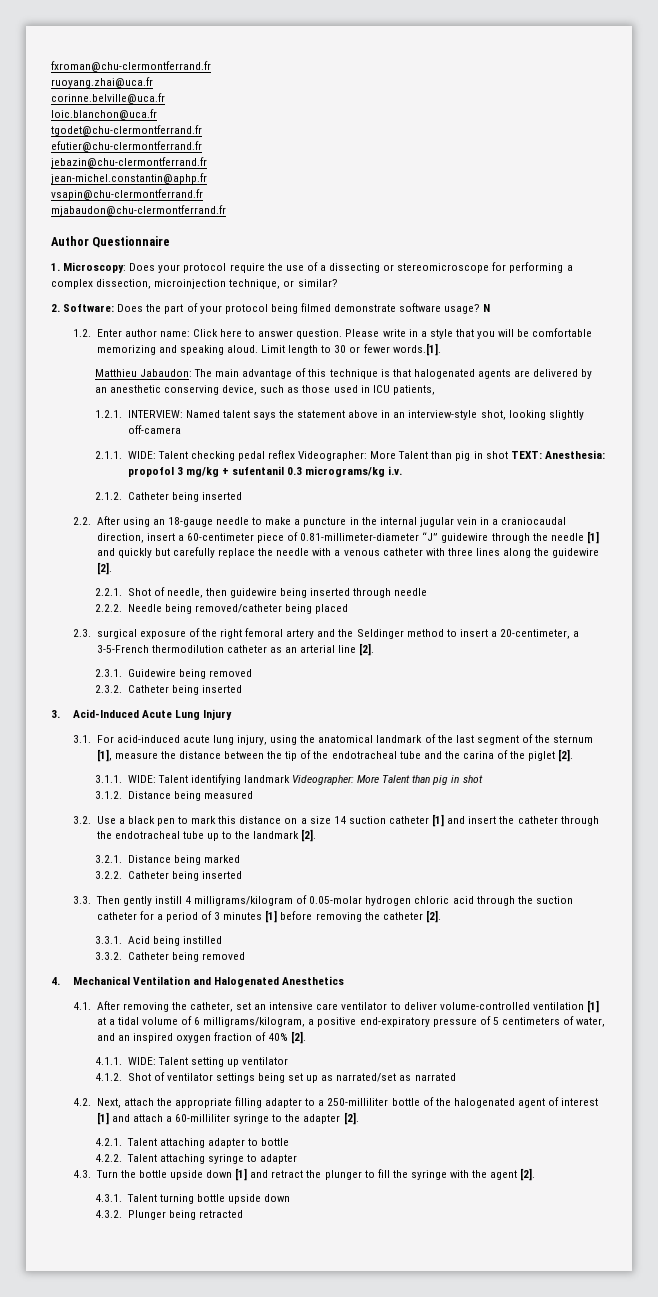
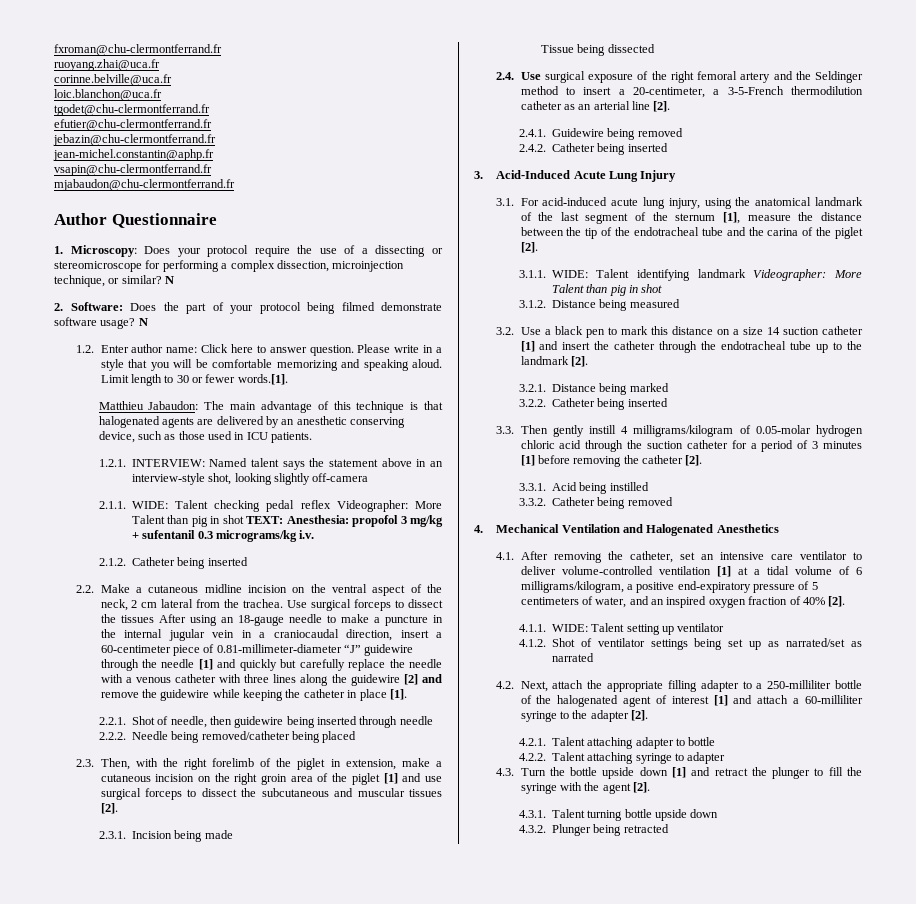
- 1. Microscopy: Does your protocol require the use of a dissecting or stereomicroscope for performing a complex dissection, microinjection technique, or similar?
+ 1. Microscopy: Does your protocol require the use of a dissecting or stereomicroscope for performing a complex dissection, microinjection technique, or similar? N
- Matthieu Jabaudon: The main advantage of this technique is that halogenated agents are delivered by an anesthetic conserving device, such as those used in ICU patients,
+ Matthieu Jabaudon: The main advantage of this technique is that halogenated agents are delivered by an anesthetic conserving device, such as those used in ICU patients.
- 2.2. After using an 18-gauge needle to make a puncture in the internal jugular vein in a craniocaudal direction, insert a 60-centimeter piece of 0.81-millimeter-diameter “J” guidewire through the needle [1] and quickly but carefully replace the needle with a venous catheter with three lines along the guidewire [2].
+ 2.2. Make a cutaneous midline incision on the ventral aspect of the neck, 2 cm lateral from the trachea. Use surgical forceps to dissect the tissues After using an 18-gauge needle to make a puncture in the internal jugular vein in a craniocaudal direction, insert a 60-centimeter piece of 0.81-millimeter-diameter “J” guidewire through the needle [1] and quickly but carefully replace the needle with a venous catheter with three lines along the guidewire [2] and remove the guidewire while keeping the catheter in place [1].
- 2.3. surgical exposure of the right femoral artery and the Seldinger method to insert a 20-centimeter, a 3-5-French thermodilution catheter as an arterial line [2].
+ 2.3. Then, with the right forelimb of the piglet in extension, make a cutaneous incision on the right groin area of the piglet [1] and use surgical forceps to dissect the subcutaneous and muscular tissues [2].
+ 2.3.1. Incision being made
+ Tissue being dissected
+ 2.4. Use surgical exposure of the right femoral artery and the Seldinger method to insert a 20-centimeter, a 3-5-French thermodilution catheter as an arterial line [2].
- 2.3.1. Guidewire being removed
+ 2.4.1. Guidewire being removed
- 2.3.2. Catheter being inserted
+ 2.4.2. Catheter being inserted

